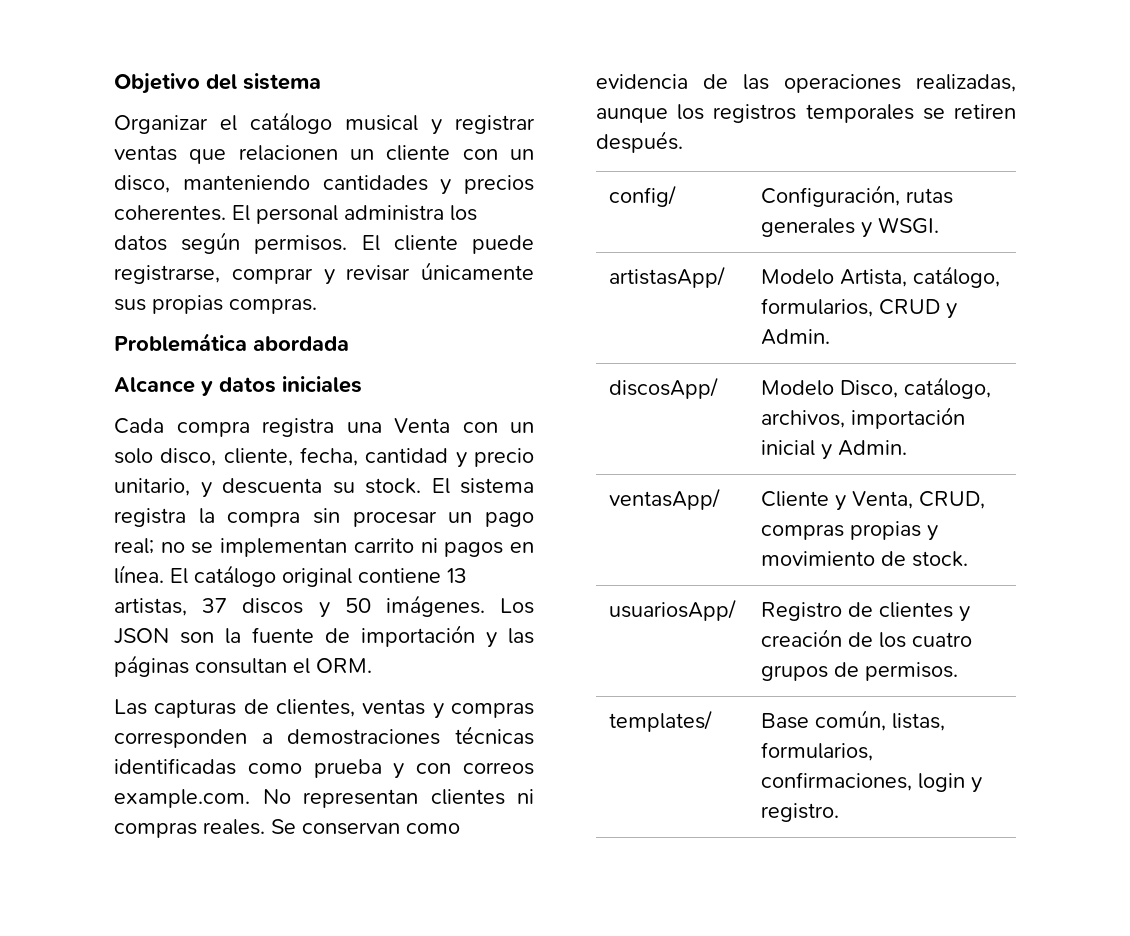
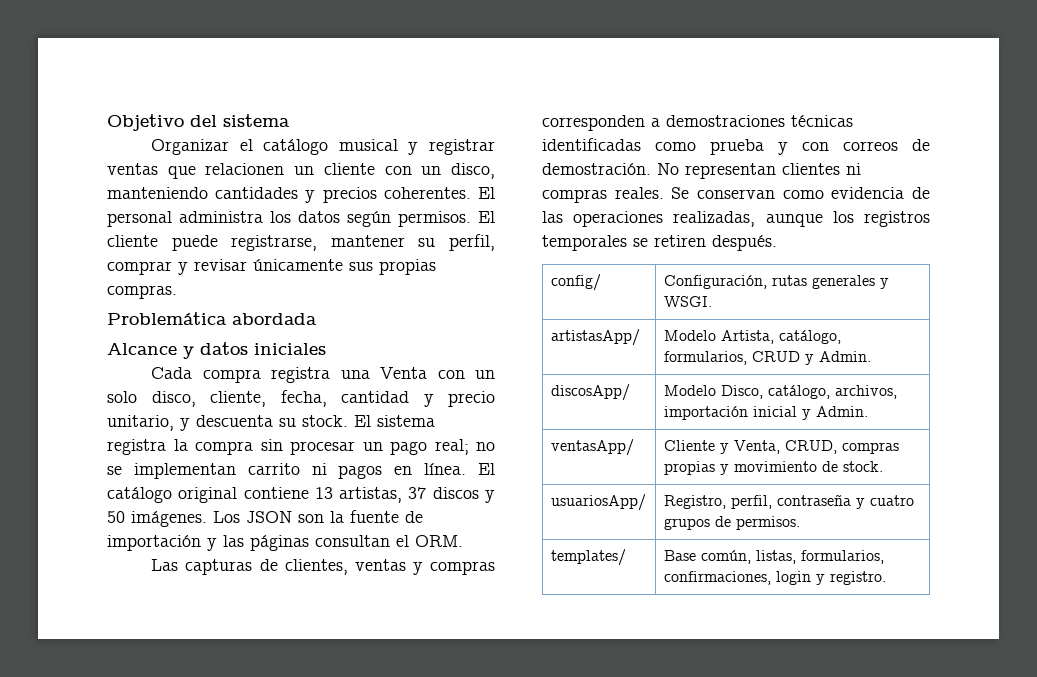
- El cliente puede registrarse, comprar y revisar únicamente sus propias compras.
+ El cliente puede registrarse, mantener su perfil, comprar y revisar únicamente sus propias compras.
- Las capturas de clientes, ventas y compras corresponden a demostraciones técnicas identificadas como prueba y con correos example.com. No representan clientes ni compras reales.
+ Las capturas de clientes, ventas y compras corresponden a demostraciones técnicas identificadas como prueba y con correos de demostración. No representan clientes ni compras reales.
- usuariosApp/ | Registro de clientes y creación de los cuatro grupos de permisos.
+ usuariosApp/ | Registro, perfil, contraseña y cuatro grupos de permisos.

